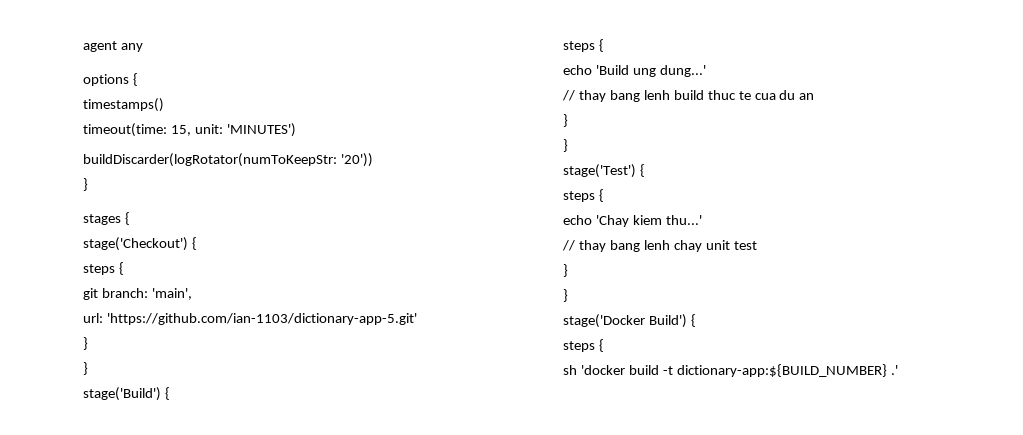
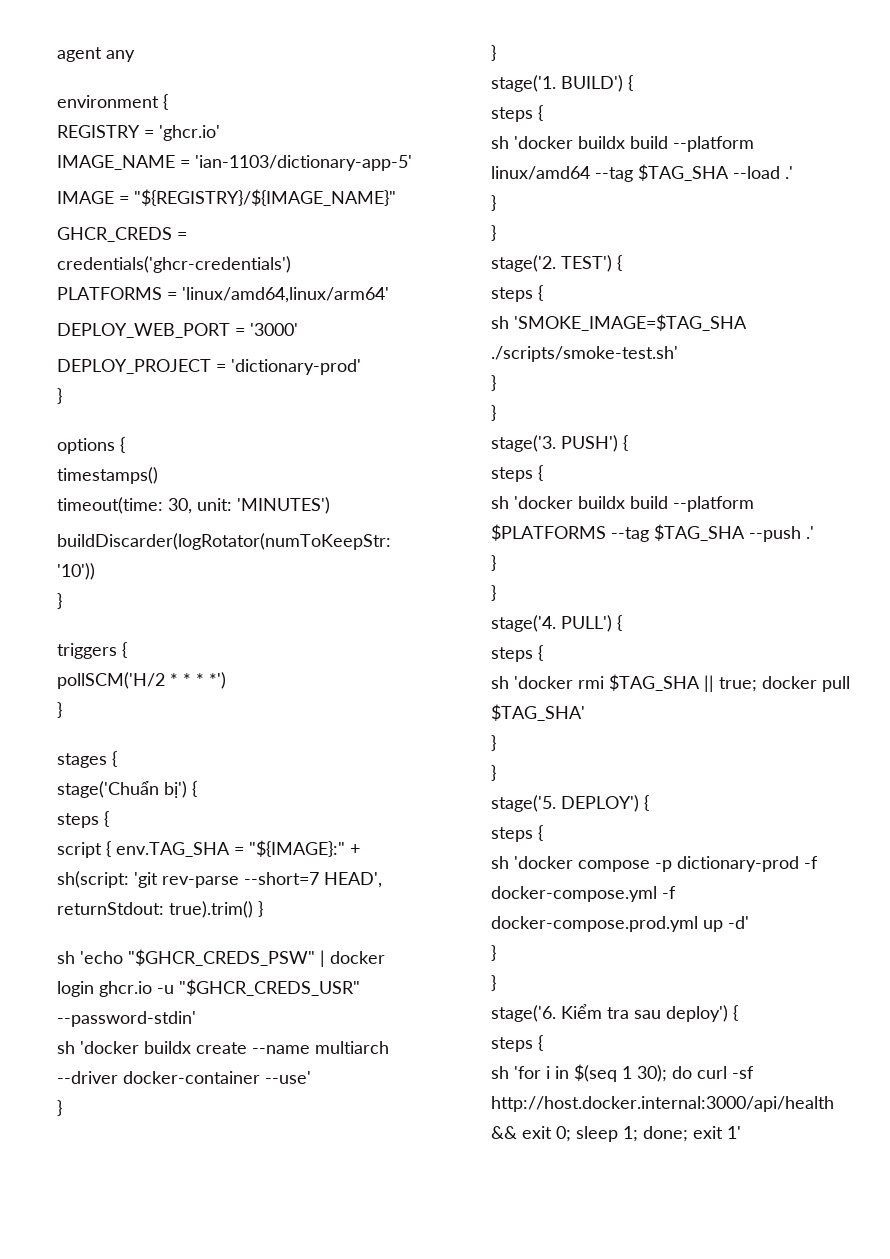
+ environment {
+ REGISTRY = 'ghcr.io'
+ IMAGE_NAME = 'ian-1103/dictionary-app-5'
+ IMAGE = "${REGISTRY}/${IMAGE_NAME}"
+ GHCR_CREDS = credentials('ghcr-credentials')
+ PLATFORMS = 'linux/amd64,linux/arm64'
+ DEPLOY_WEB_PORT = '3000'
+ DEPLOY_PROJECT = 'dictionary-prod'
+ }
- timeout(time: 15, unit: 'MINUTES')
+ timeout(time: 30, unit: 'MINUTES')
- buildDiscarder(logRotator(numToKeepStr: '20'))
+ buildDiscarder(logRotator(numToKeepStr: '10'))
+ }
+ triggers {
+ pollSCM('H/2 * * * *')
- stage('Checkout') {
+ stage('Chuẩn bị') {
  steps {
- git branch: 'main',
- url: 'https://github.com/ian-1103/dictionary-app-5.git'
+ script { env.TAG_SHA = "${IMAGE}:" + sh(script: 'git rev-parse --short=7 HEAD', returnStdout: true).trim() }
+ sh 'echo "$GHCR_CREDS_PSW" | docker login ghcr.io -u "$GHCR_CREDS_USR" --password-stdin'
+ sh 'docker buildx create --name multiarch --driver docker-container --use'
  }
  }
- stage('Build') {
+ stage('1. BUILD') {
  steps {
- echo 'Build ung dung...'
- // thay bang lenh build thuc te cua du an
+ sh 'docker buildx build --platform linux/amd64 --tag $TAG_SHA --load .'
  }
  }
- stage('Test') {
+ stage('2. TEST') {
  steps {
- echo 'Chay kiem thu...'
- // thay bang lenh chay unit test
+ sh 'SMOKE_IMAGE=$TAG_SHA ./scripts/smoke-test.sh'
  }
  }
- stage('Docker Build') {
+ stage('3. PUSH') {
  steps {
- sh 'docker build -t dictionary-app:${BUILD_NUMBER} .'
+ sh 'docker buildx build --platform $PLATFORMS --tag $TAG_SHA --push .'
+ }
+ }
+ stage('4. PULL') {
+ steps {
+ sh 'docker rmi $TAG_SHA || true; docker pull $TAG_SHA'
+ }
+ }
+ stage('5. DEPLOY') {
+ steps {
+ sh 'docker compose -p dictionary-prod -f docker-compose.yml -f docker-compose.prod.yml up -d'
+ }
+ }
+ stage('6. Kiểm tra sau deploy') {
+ steps {
+ sh 'for i in $(seq 1 30); do curl -sf http://host.docker.internal:3000/api/health && exit 0; sleep 1; done; exit 1'

